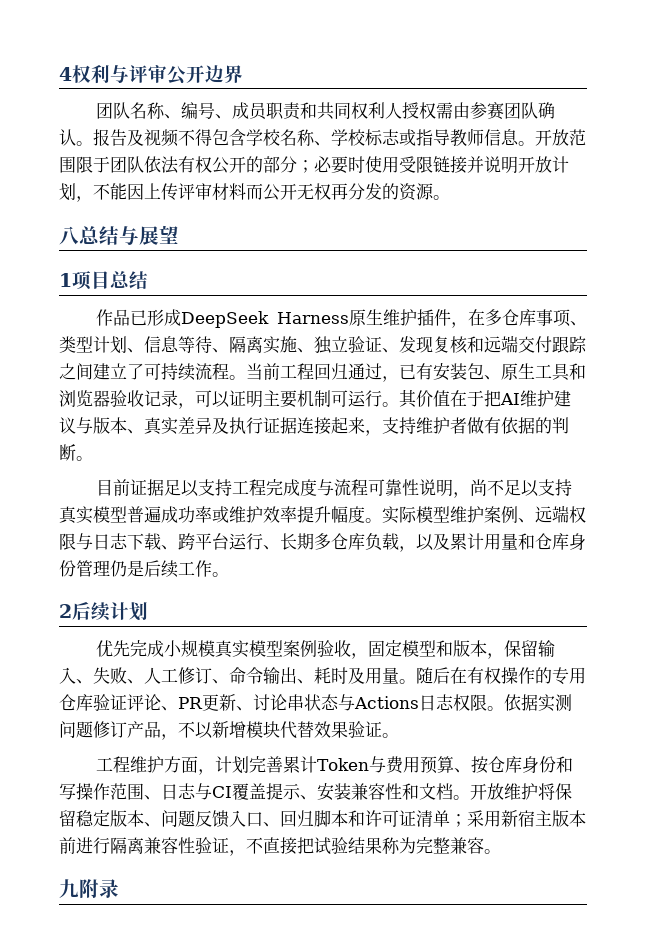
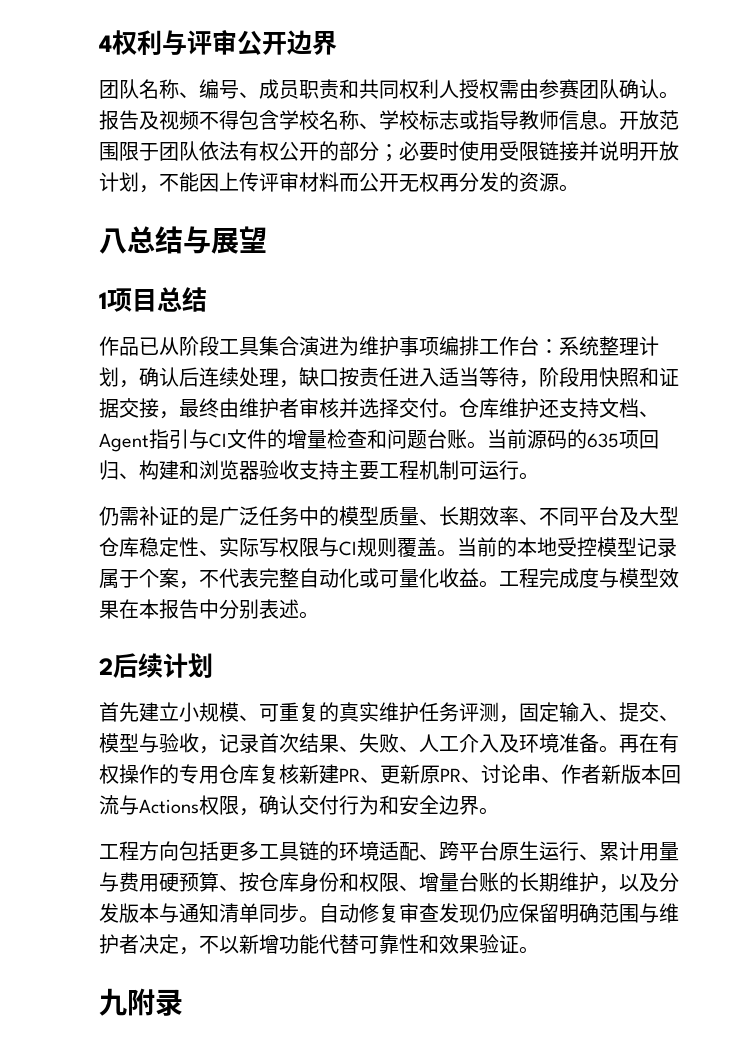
- 作品已形成DeepSeek Harness原生维护插件，在多仓库事项、类型计划、信息等待、隔离实施、独立验证、发现复核和远端交付跟踪之间建立了可持续流程。当前工程回归通过，已有安装包、原生工具和浏览器验收记录，可以证明主要机制可运行。其价值在于把AI维护建议与版本、真实差异及执行证据连接起来，支持维护者做有依据的判断。
- 目前证据足以支持工程完成度与流程可靠性说明，尚不足以支持真实模型普遍成功率或维护效率提升幅度。实际模型维护案例、远端权限与日志下载、跨平台运行、长期多仓库负载，以及累计用量和仓库身份管理仍是后续工作。
+ 作品已从阶段工具集合演进为维护事项编排工作台：系统整理计划，确认后连续处理，缺口按责任进入适当等待，阶段用快照和证据交接，最终由维护者审核并选择交付。仓库维护还支持文档、Agent指引与CI文件的增量检查和问题台账。当前源码的635项回归、构建和浏览器验收支持主要工程机制可运行。
+ 仍需补证的是广泛任务中的模型质量、长期效率、不同平台及大型仓库稳定性、实际写权限与CI规则覆盖。当前的本地受控模型记录属于个案，不代表完整自动化或可量化收益。工程完成度与模型效果在本报告中分别表述。
  2后续计划
- 优先完成小规模真实模型案例验收，固定模型和版本，保留输入、失败、人工修订、命令输出、耗时及用量。随后在有权操作的专用仓库验证评论、PR更新、讨论串状态与Actions日志权限。依据实测问题修订产品，不以新增模块代替效果验证。
- 工程维护方面，计划完善累计Token与费用预算、按仓库身份和写操作范围、日志与CI覆盖提示、安装兼容性和文档。开放维护将保留稳定版本、问题反馈入口、回归脚本和许可证清单；采用新宿主版本前进行隔离兼容性验证，不直接把试验结果称为完整兼容。
+ 首先建立小规模、可重复的真实维护任务评测，固定输入、提交、模型与验收，记录首次结果、失败、人工介入及环境准备。再在有权操作的专用仓库复核新建PR、更新原PR、讨论串、作者新版本回流与Actions权限，确认交付行为和安全边界。
+ 工程方向包括更多工具链的环境适配、跨平台原生运行、累计用量与费用硬预算、按仓库身份和权限、增量台账的长期维护，以及分发版本与通知清单同步。自动修复审查发现仍应保留明确范围与维护者决定，不以新增功能代替可靠性和效果验证。

